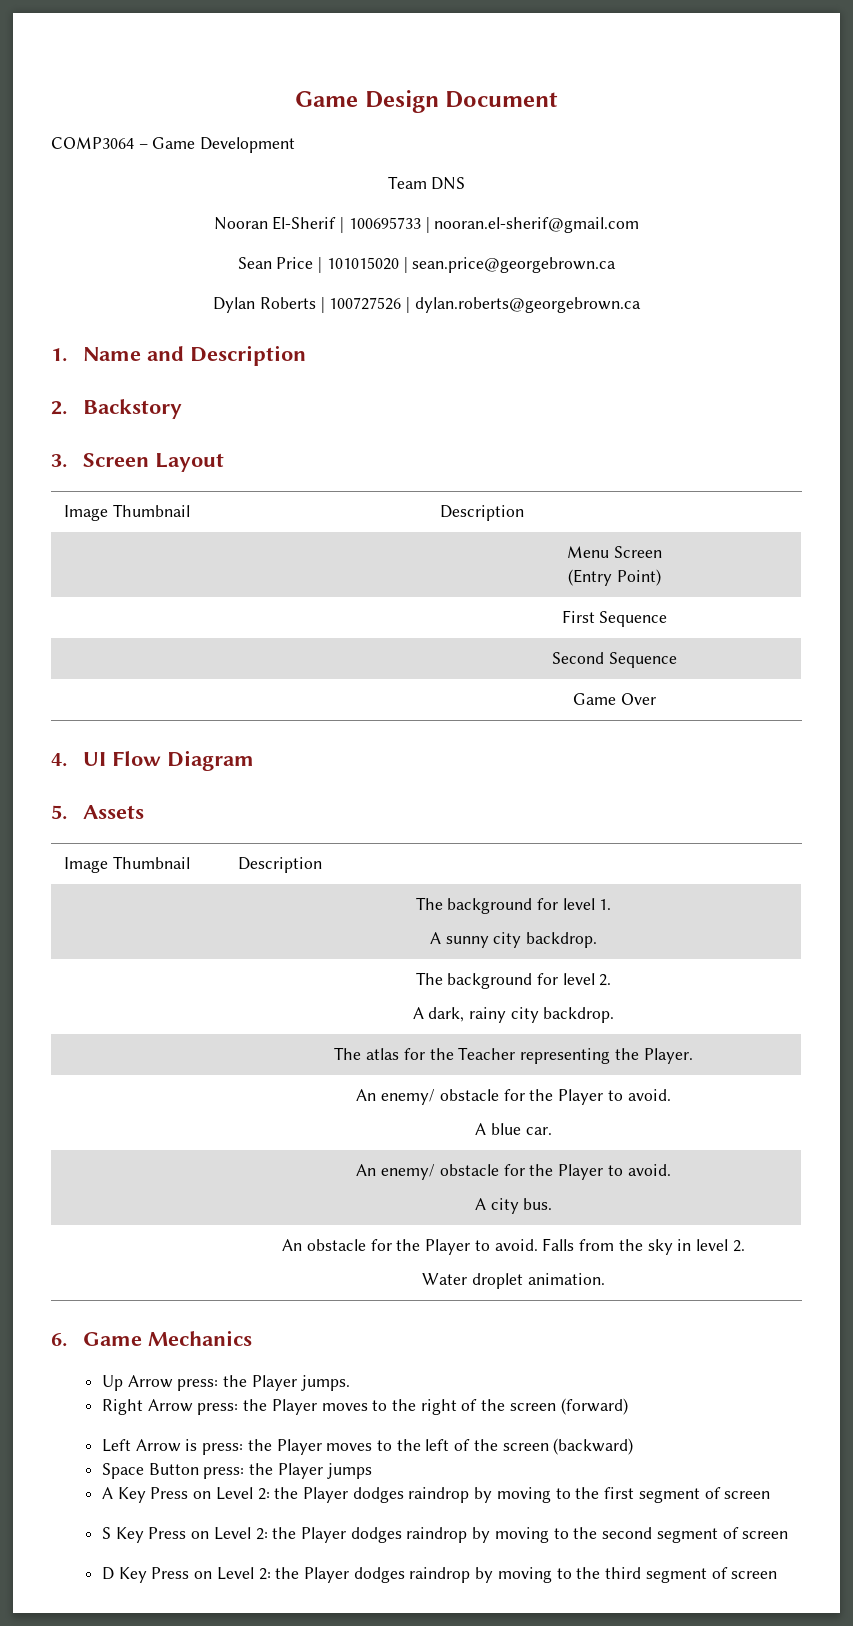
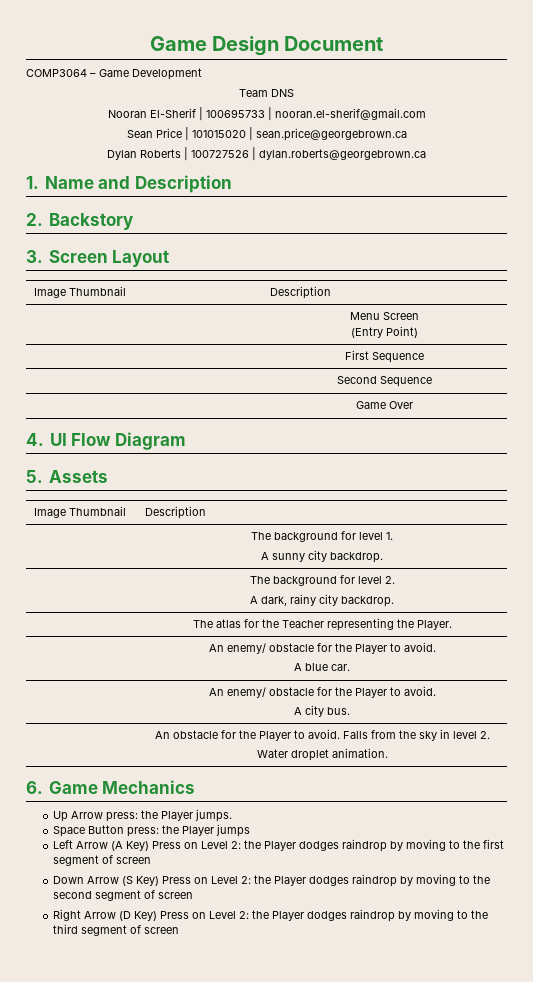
- Right Arrow press: the Player moves to the right of the screen (forward)
- Left Arrow is press: the Player moves to the left of the screen (backward)
- A Key Press on Level 2: the Player dodges raindrop by moving to the first segment of screen
+ Left Arrow (A Key) Press on Level 2: the Player dodges raindrop by moving to the first segment of screen
- S Key Press on Level 2: the Player dodges raindrop by moving to the second segment of screen
+ Down Arrow (S Key) Press on Level 2: the Player dodges raindrop by moving to the second segment of screen
- D Key Press on Level 2: the Player dodges raindrop by moving to the third segment of screen
+ Right Arrow (D Key) Press on Level 2: the Player dodges raindrop by moving to the third segment of screen

